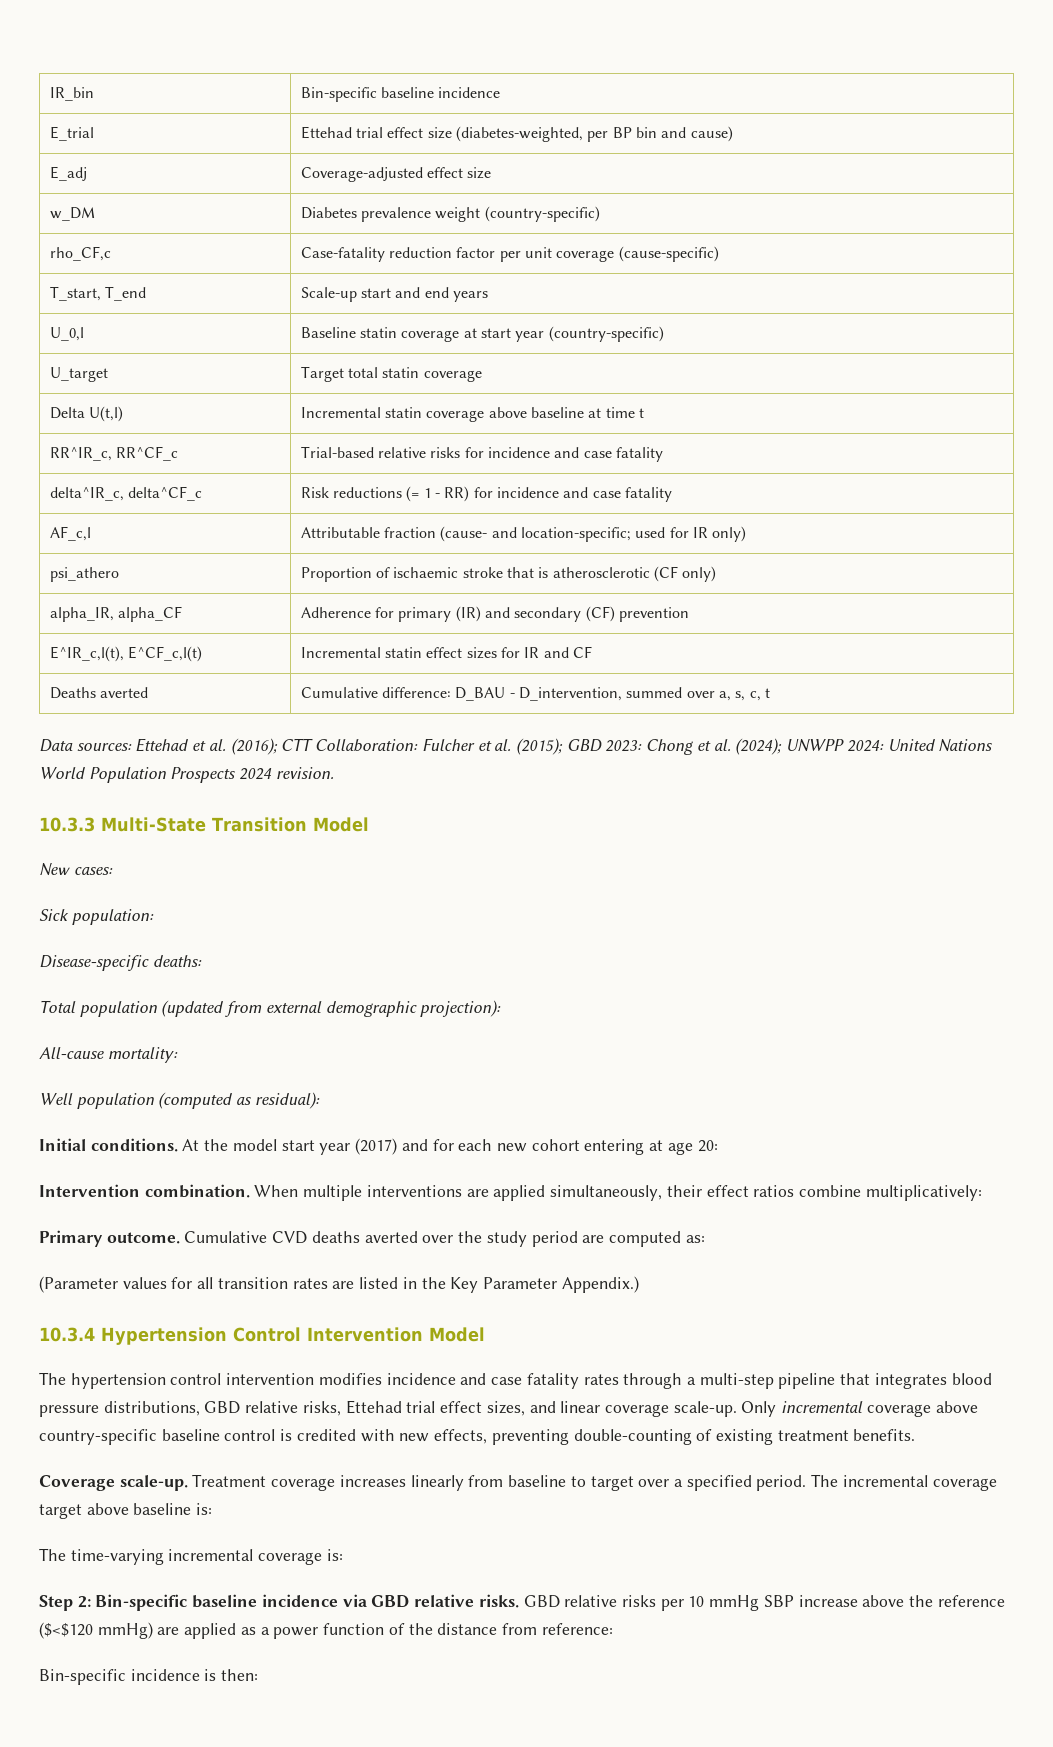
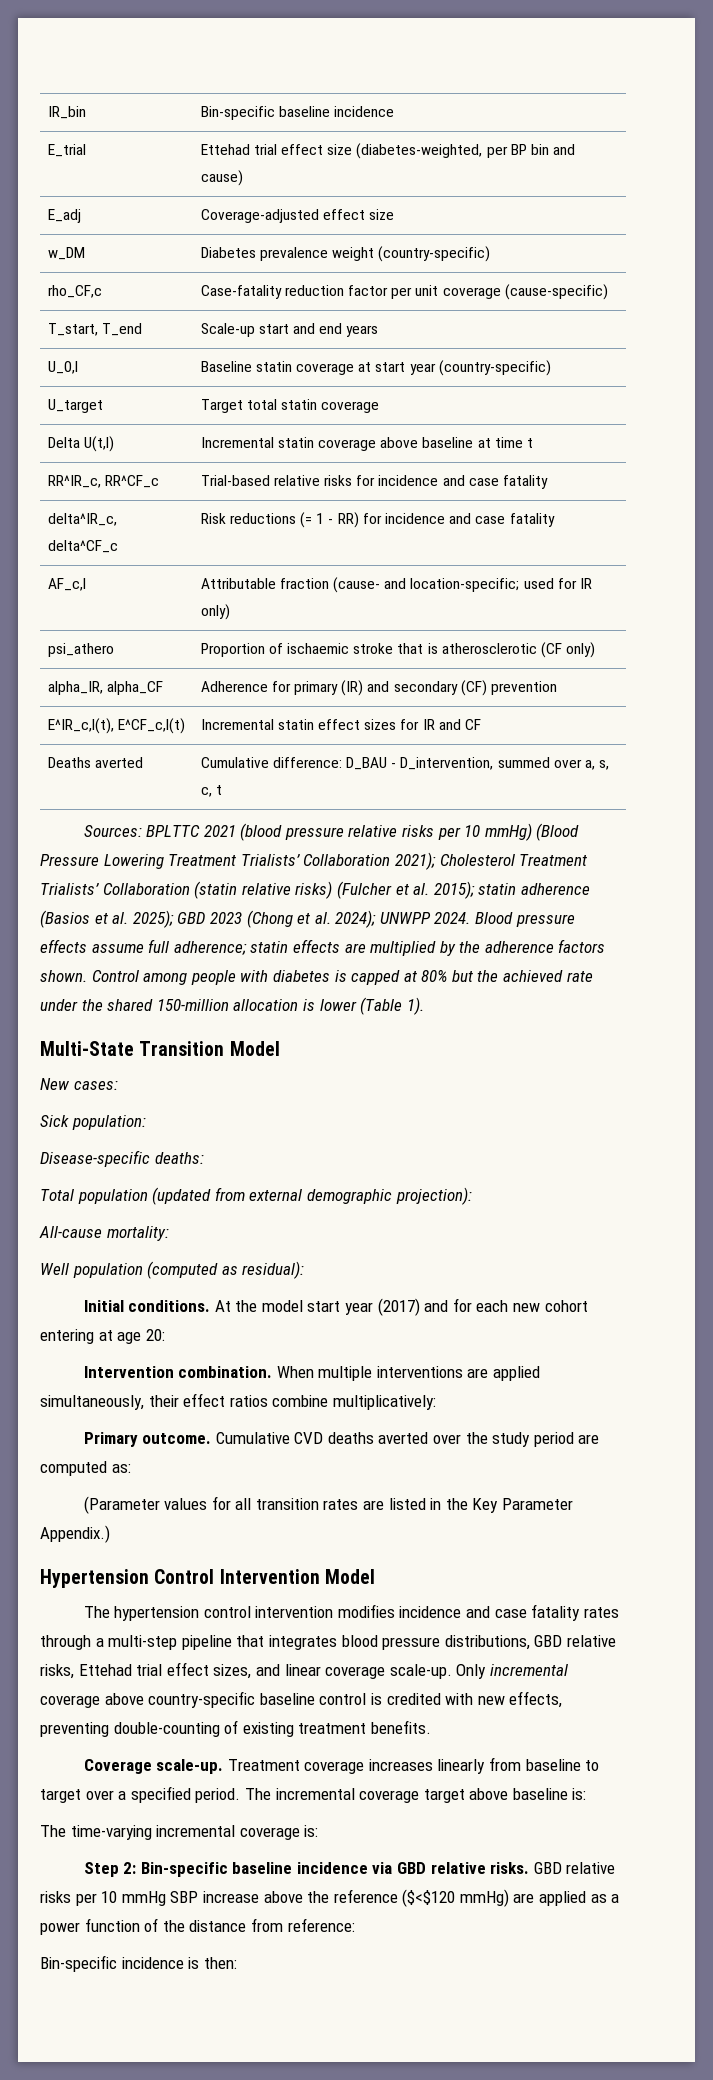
- Data sources: Ettehad et al. (2016); CTT Collaboration: Fulcher et al. (2015); GBD 2023: Chong et al. (2024); UNWPP 2024: United Nations World Population Prospects 2024 revision.
- 10.3.3 Multi-State Transition Model
+ Sources: BPLTTC 2021 (blood pressure relative risks per 10 mmHg) (Blood Pressure Lowering Treatment Trialists’ Collaboration 2021); Cholesterol Treatment Trialists’ Collaboration (statin relative risks) (Fulcher et al. 2015); statin adherence (Basios et al. 2025); GBD 2023 (Chong et al. 2024); UNWPP 2024. Blood pressure effects assume full adherence; statin effects are multiplied by the adherence factors shown. Control among people with diabetes is capped at 80% but the achieved rate under the shared 150-million allocation is lower (Table 1).
+ Multi-State Transition Model
- 10.3.4 Hypertension Control Intervention Model
+ Hypertension Control Intervention Model

